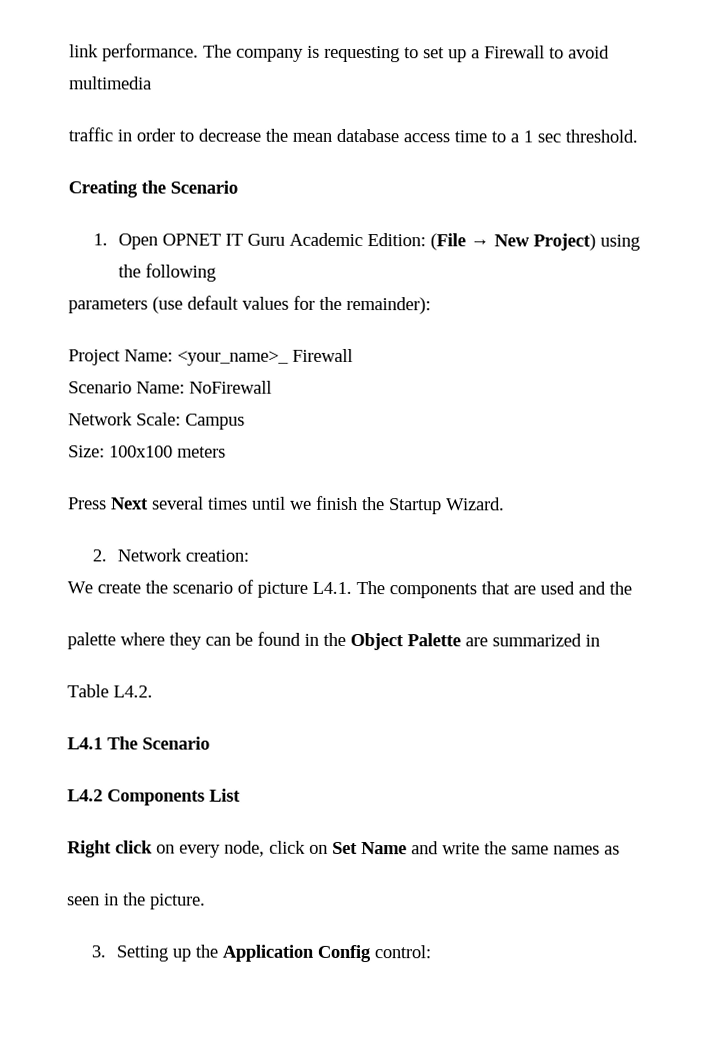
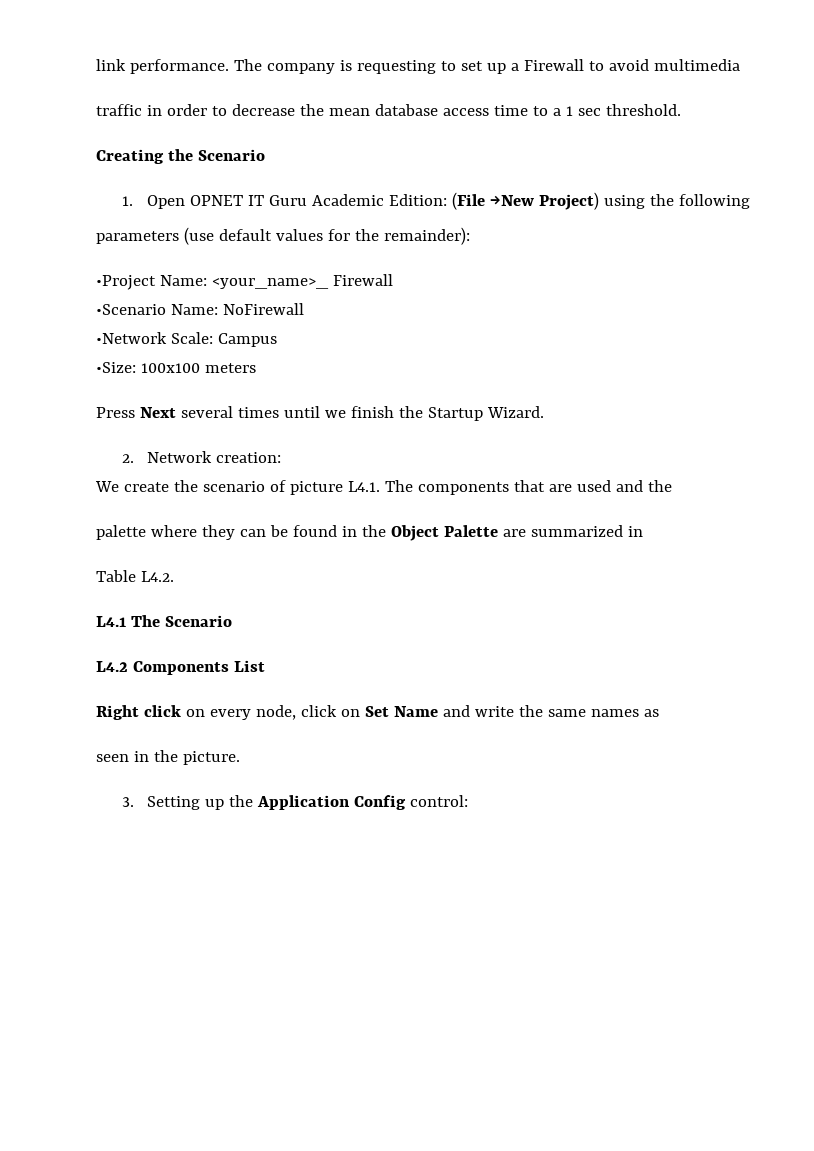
- 1. Open OPNET IT Guru Academic Edition: (File → New Project) using the following
+ 1. Open OPNET IT Guru Academic Edition: (File →New Project) using the following
- Project Name: <your_name>_ Firewall
+ •Project Name: <your_name>_ Firewall
- Scenario Name: NoFirewall
+ •Scenario Name: NoFirewall
- Network Scale: Campus
+ •Network Scale: Campus
- Size: 100x100 meters
+ •Size: 100x100 meters

